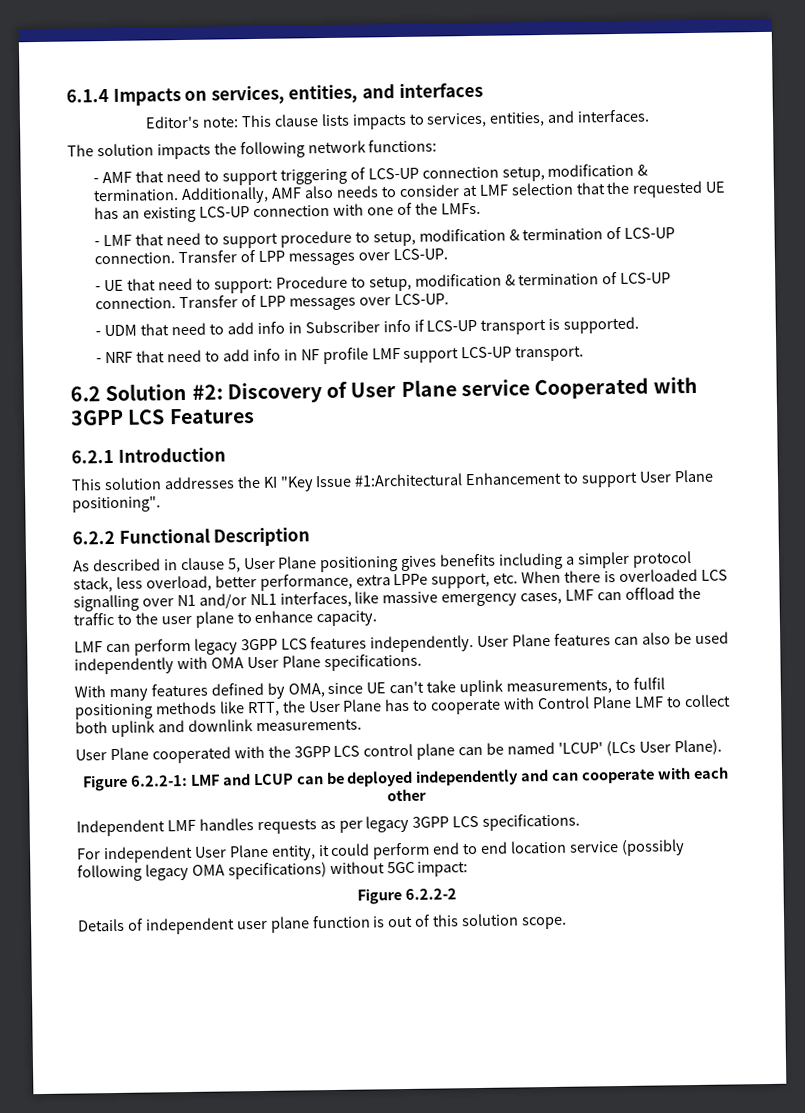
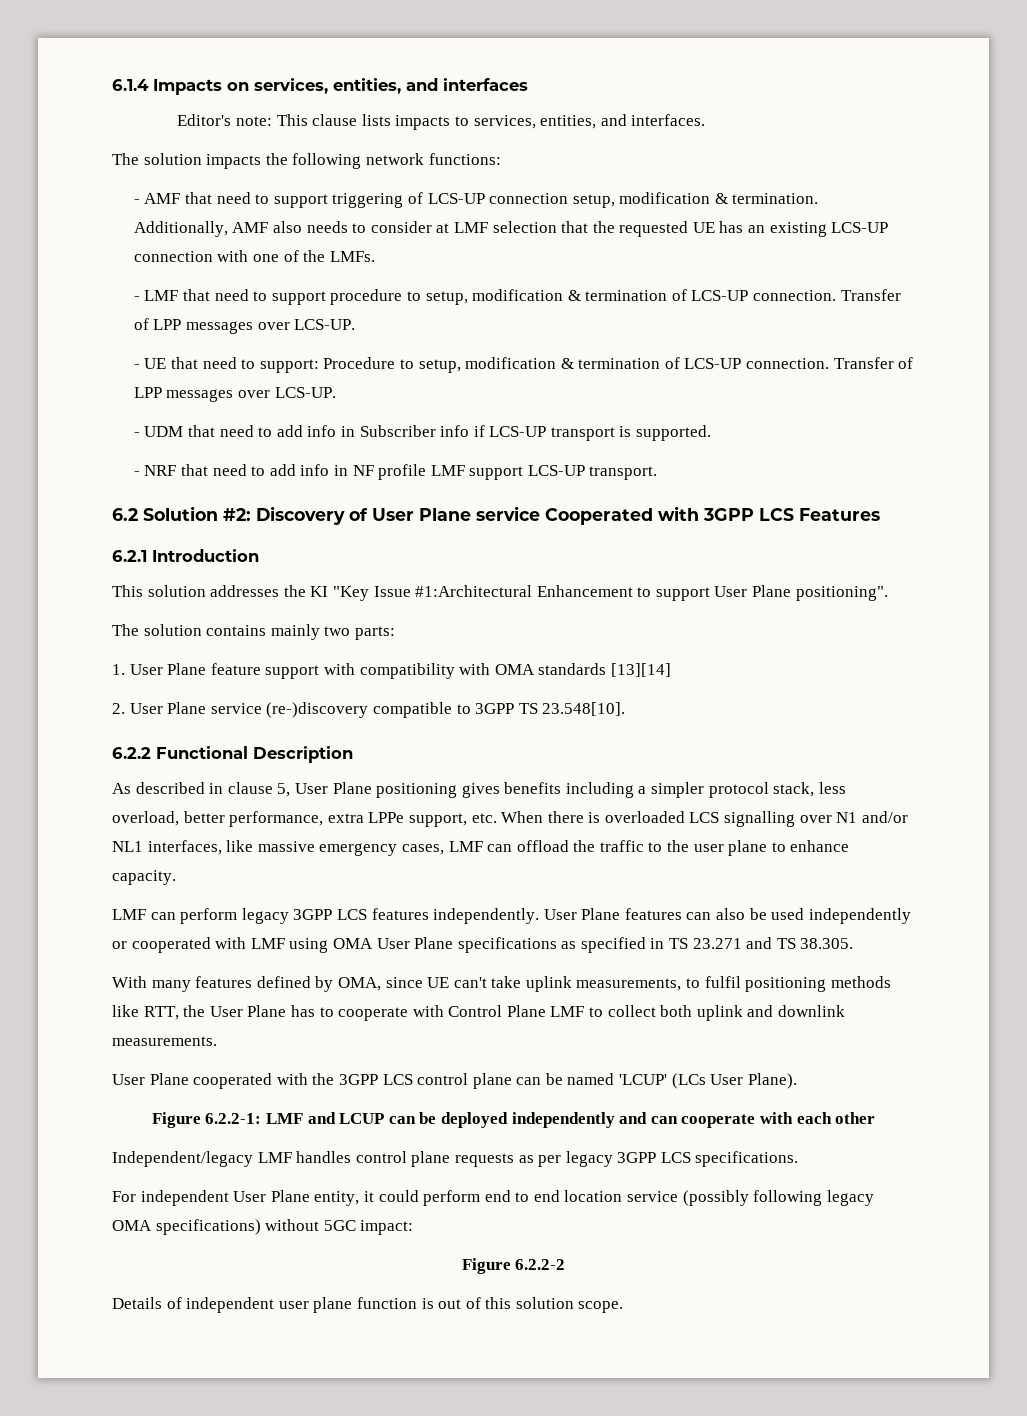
+ The solution contains mainly two parts:
+ 1. User Plane feature support with compatibility with OMA standards [13][14]
+ 2. User Plane service (re-)discovery compatible to 3GPP TS 23.548[10].
- User Plane features can also be used independently with OMA User Plane specifications.
+ User Plane features can also be used independently or cooperated with LMF using OMA User Plane specifications as specified in TS 23.271 and TS 38.305.
- Independent LMF handles requests as per legacy 3GPP LCS specifications.
+ Independent/legacy LMF handles control plane requests as per legacy 3GPP LCS specifications.

